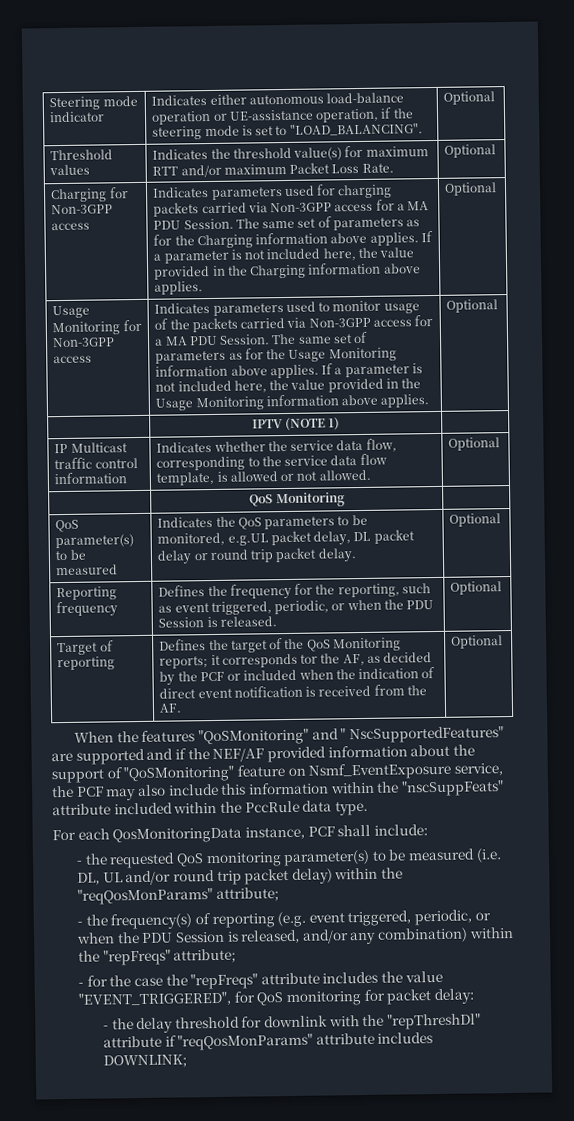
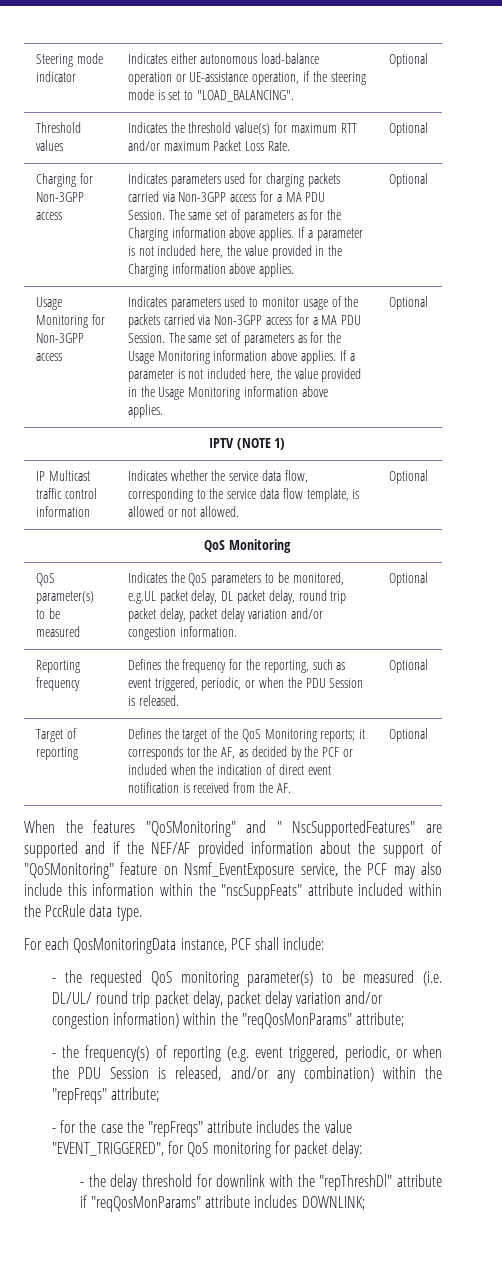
- QoS parameter(s) to be measured | Indicates the QoS parameters to be monitored, e.g.UL packet delay, DL packet delay or round trip packet delay. | Optional
+ QoS parameter(s) to be measured | Indicates the QoS parameters to be monitored, e.g.UL packet delay, DL packet delay, round trip packet delay, packet delay variation and/or congestion information. | Optional
- - the requested QoS monitoring parameter(s) to be measured (i.e. DL, UL and/or round trip packet delay) within the "reqQosMonParams" attribute;
+ - the requested QoS monitoring parameter(s) to be measured (i.e. DL/UL/ round trip packet delay, packet delay variation and/or congestion information) within the "reqQosMonParams" attribute;

